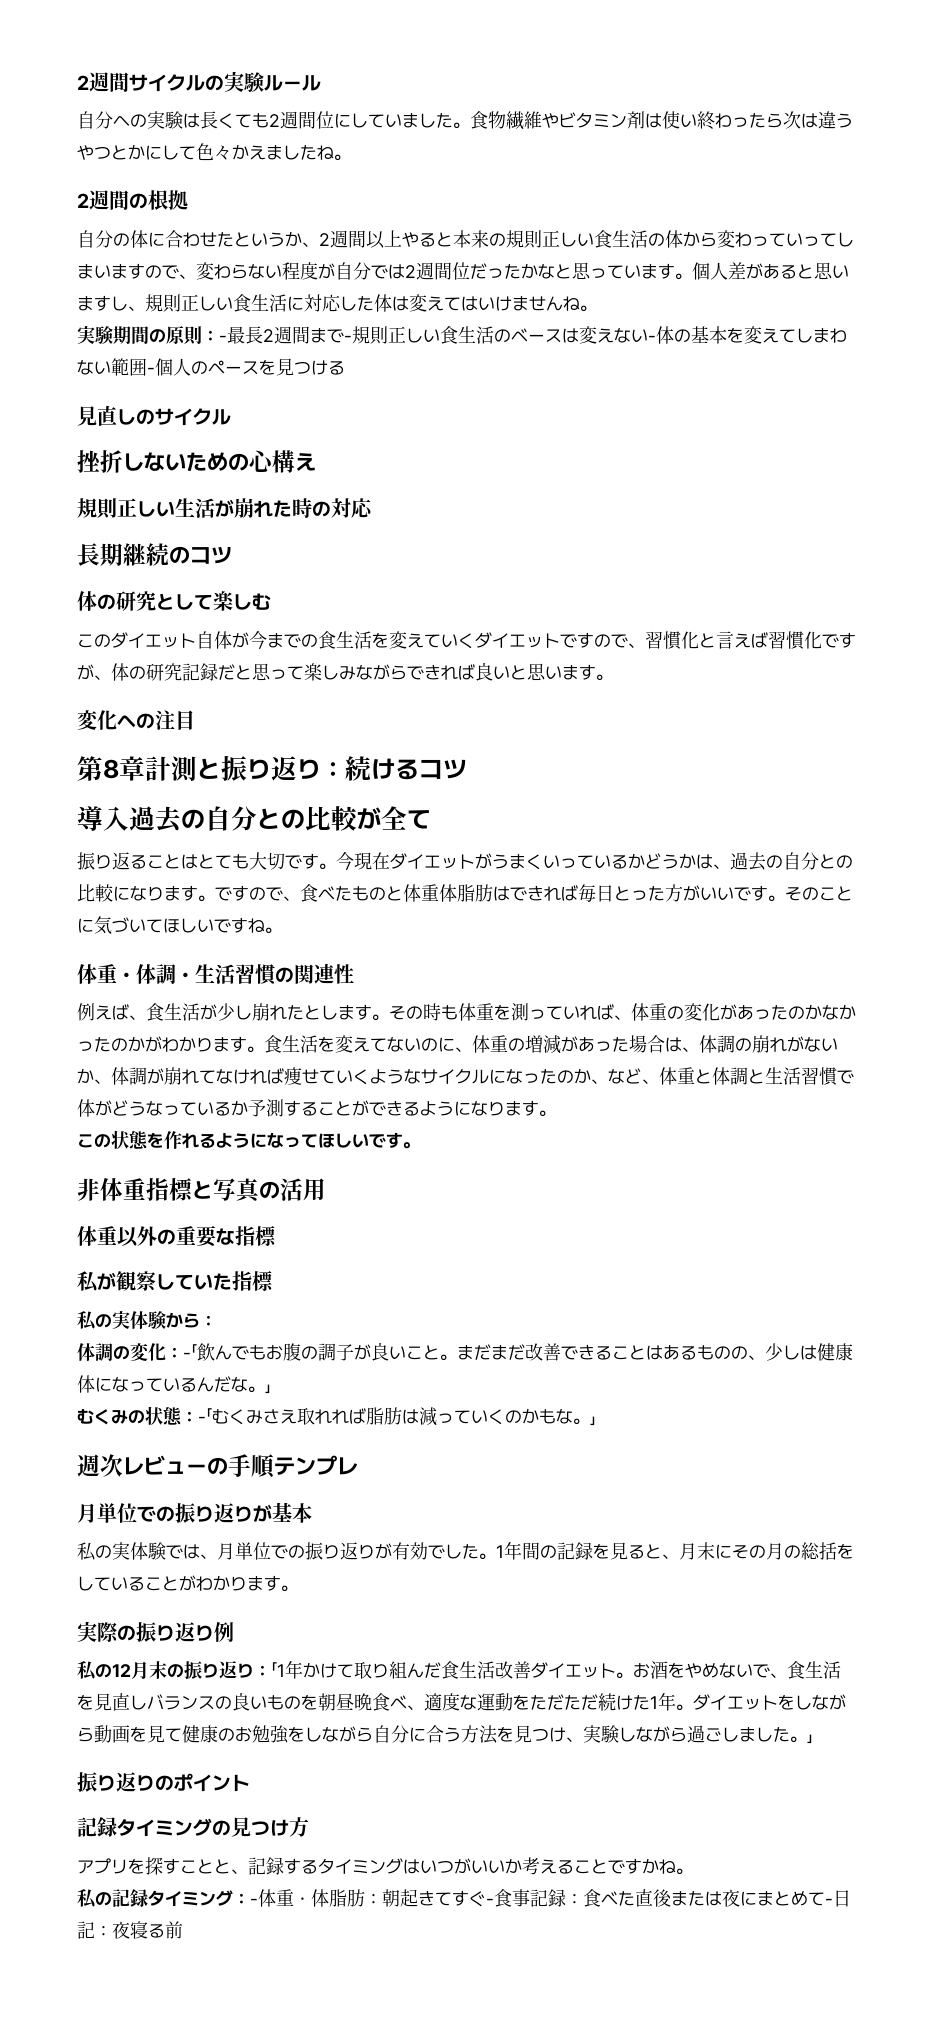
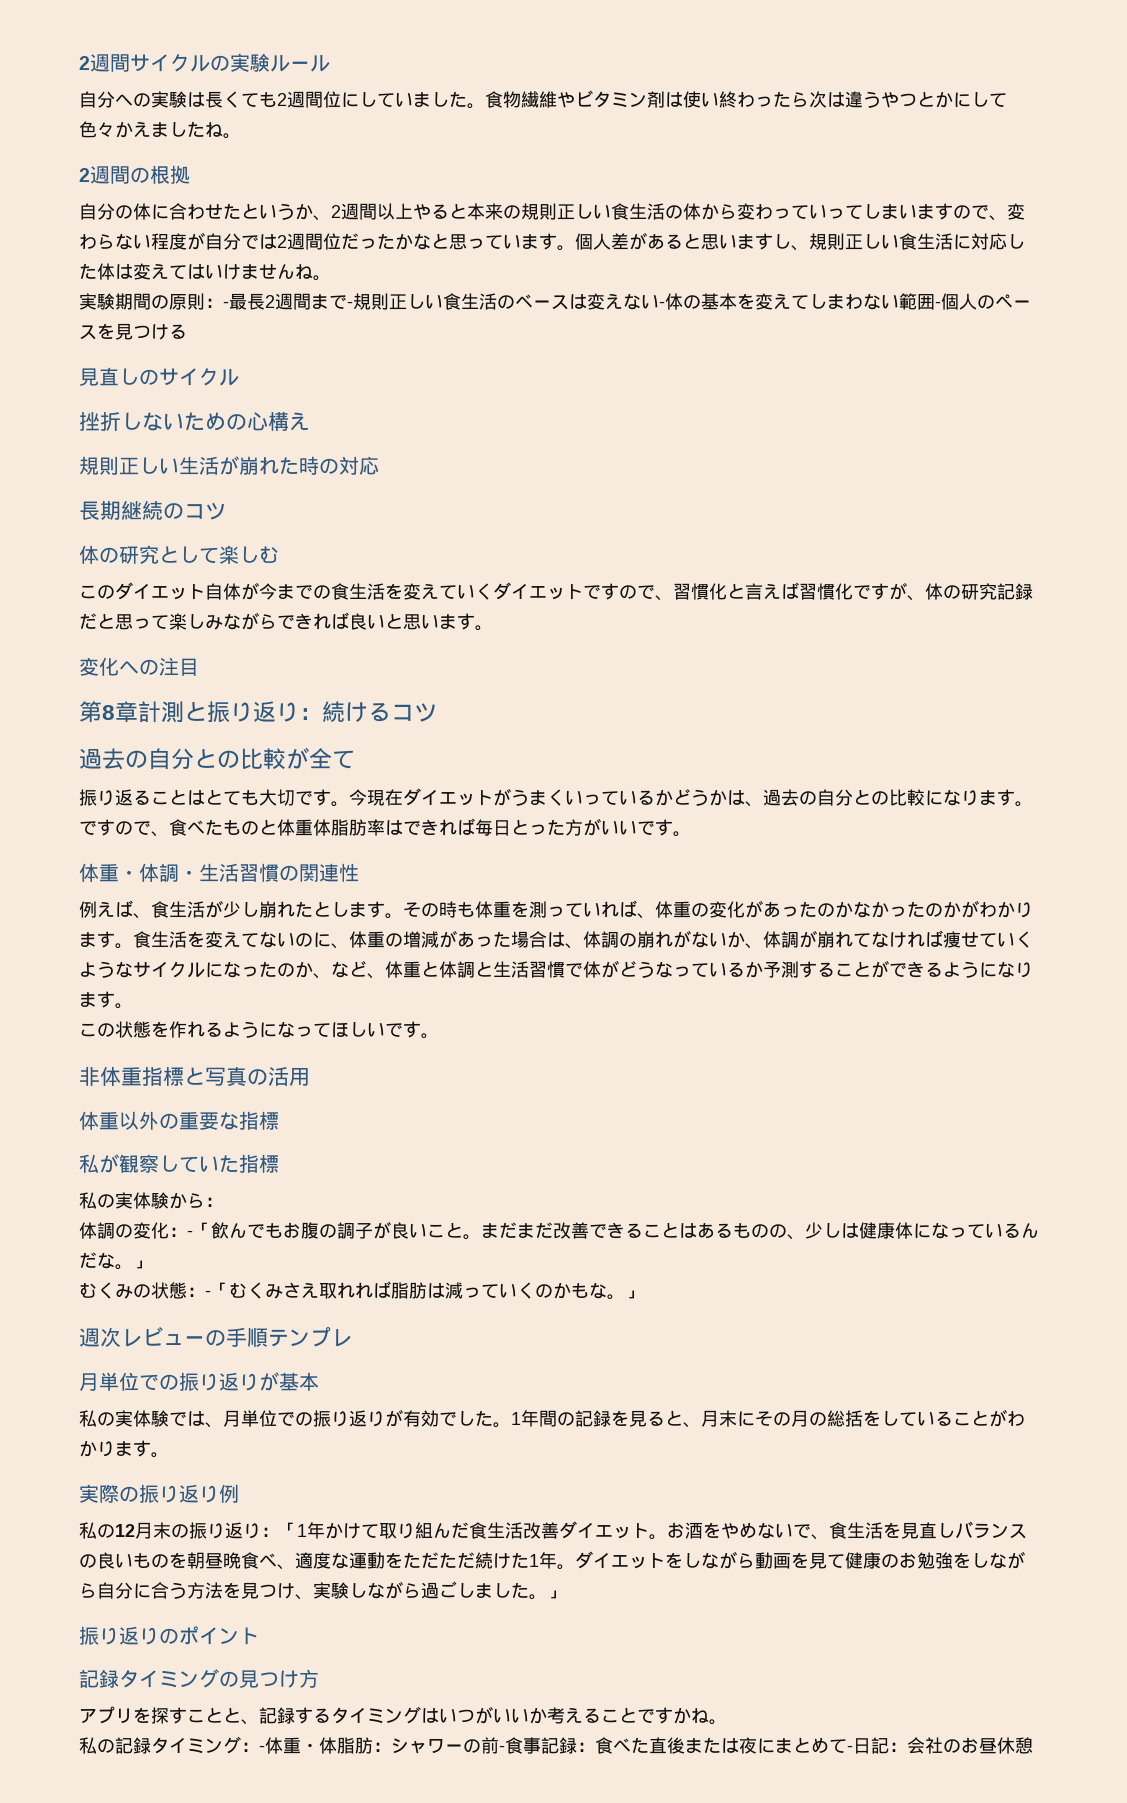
- 導入過去の自分との比較が全て
+ 過去の自分との比較が全て
- ですので、食べたものと体重体脂肪はできれば毎日とった方がいいです。そのことに気づいてほしいですね。
+ ですので、食べたものと体重体脂肪率はできれば毎日とった方がいいです。
- 私の記録タイミング：-体重・体脂肪：朝起きてすぐ-食事記録：食べた直後または夜にまとめて-日記：夜寝る前
+ 私の記録タイミング：-体重・体脂肪：シャワーの前-食事記録：食べた直後または夜にまとめて-日記：会社のお昼休憩

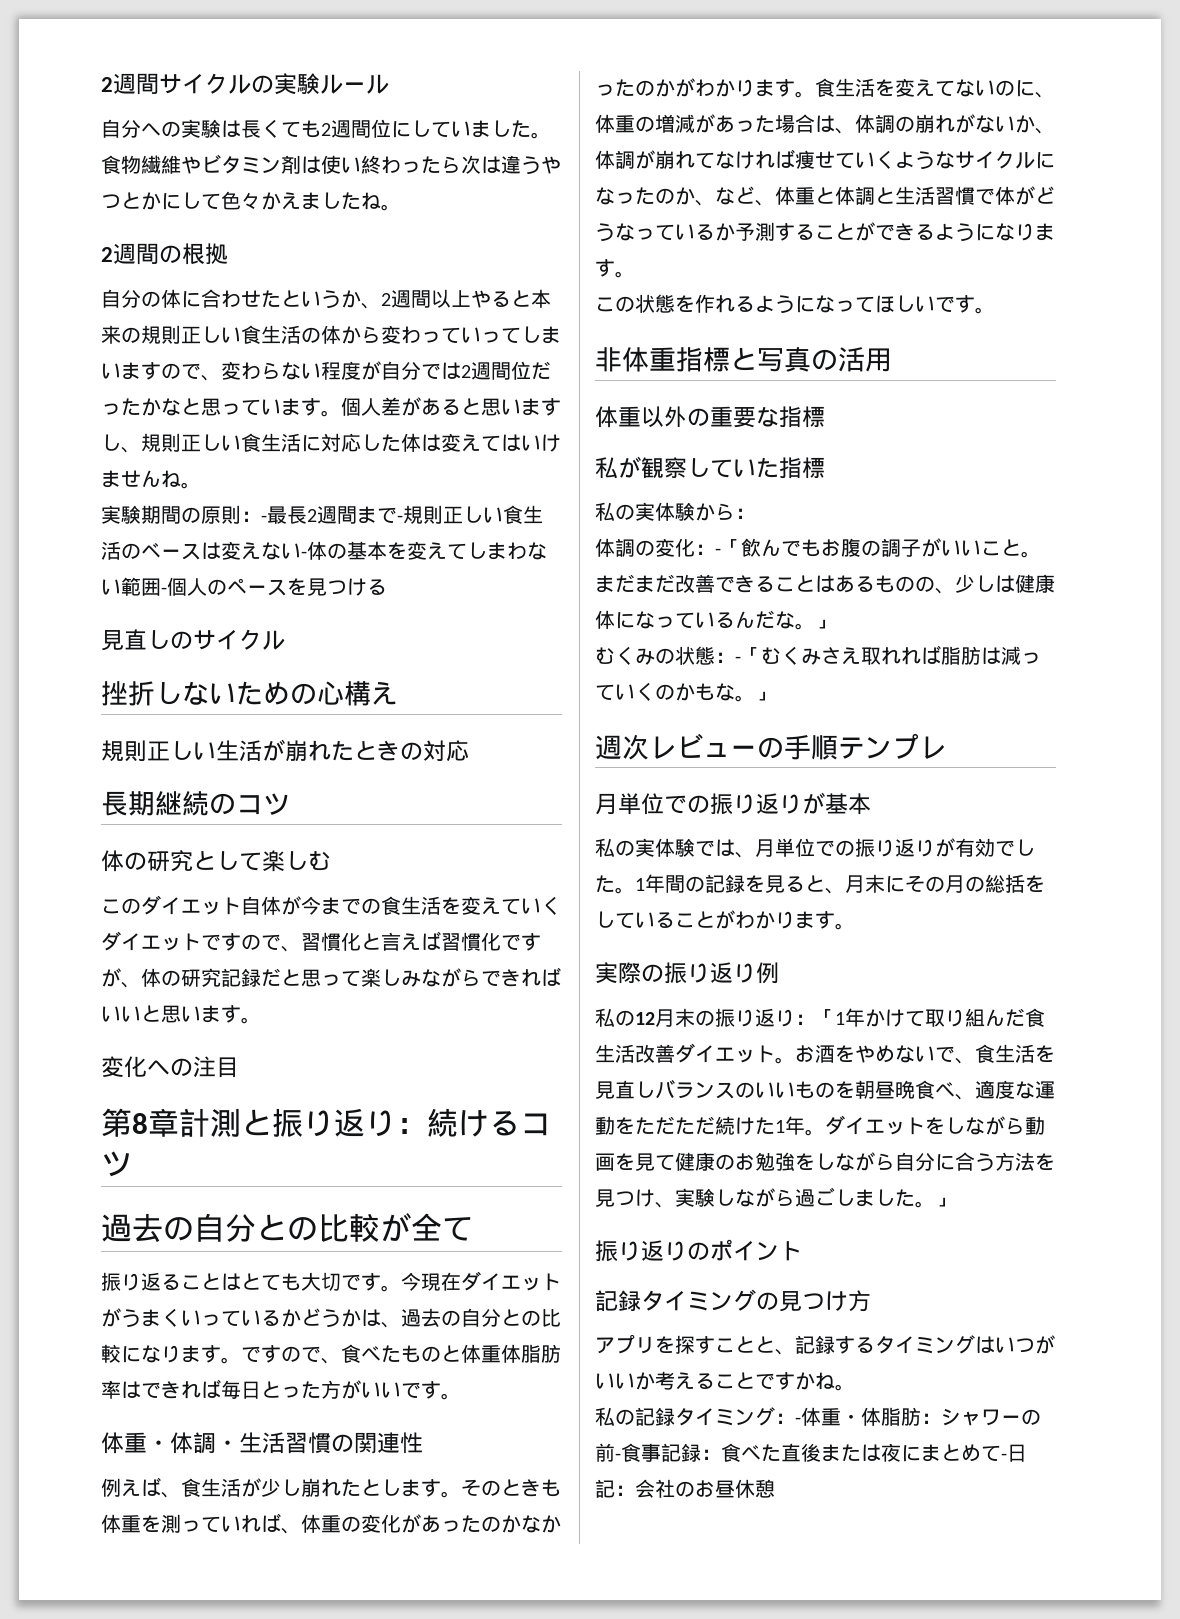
- 規則正しい生活が崩れた時の対応
+ 規則正しい生活が崩れたときの対応
- このダイエット自体が今までの食生活を変えていくダイエットですので、習慣化と言えば習慣化ですが、体の研究記録だと思って楽しみながらできれば良いと思います。
+ このダイエット自体が今までの食生活を変えていくダイエットですので、習慣化と言えば習慣化ですが、体の研究記録だと思って楽しみながらできればいいと思います。
- その時も体重を測っていれば、体重の変化があったのかなかったのかがわかります。
+ そのときも体重を測っていれば、体重の変化があったのかなかったのかがわかります。
- 体調の変化：-「飲んでもお腹の調子が良いこと。
+ 体調の変化：-「飲んでもお腹の調子がいいこと。
- お酒をやめないで、食生活を見直しバランスの良いものを朝昼晩食べ、適度な運動をただただ続けた1年。
+ お酒をやめないで、食生活を見直しバランスのいいものを朝昼晩食べ、適度な運動をただただ続けた1年。

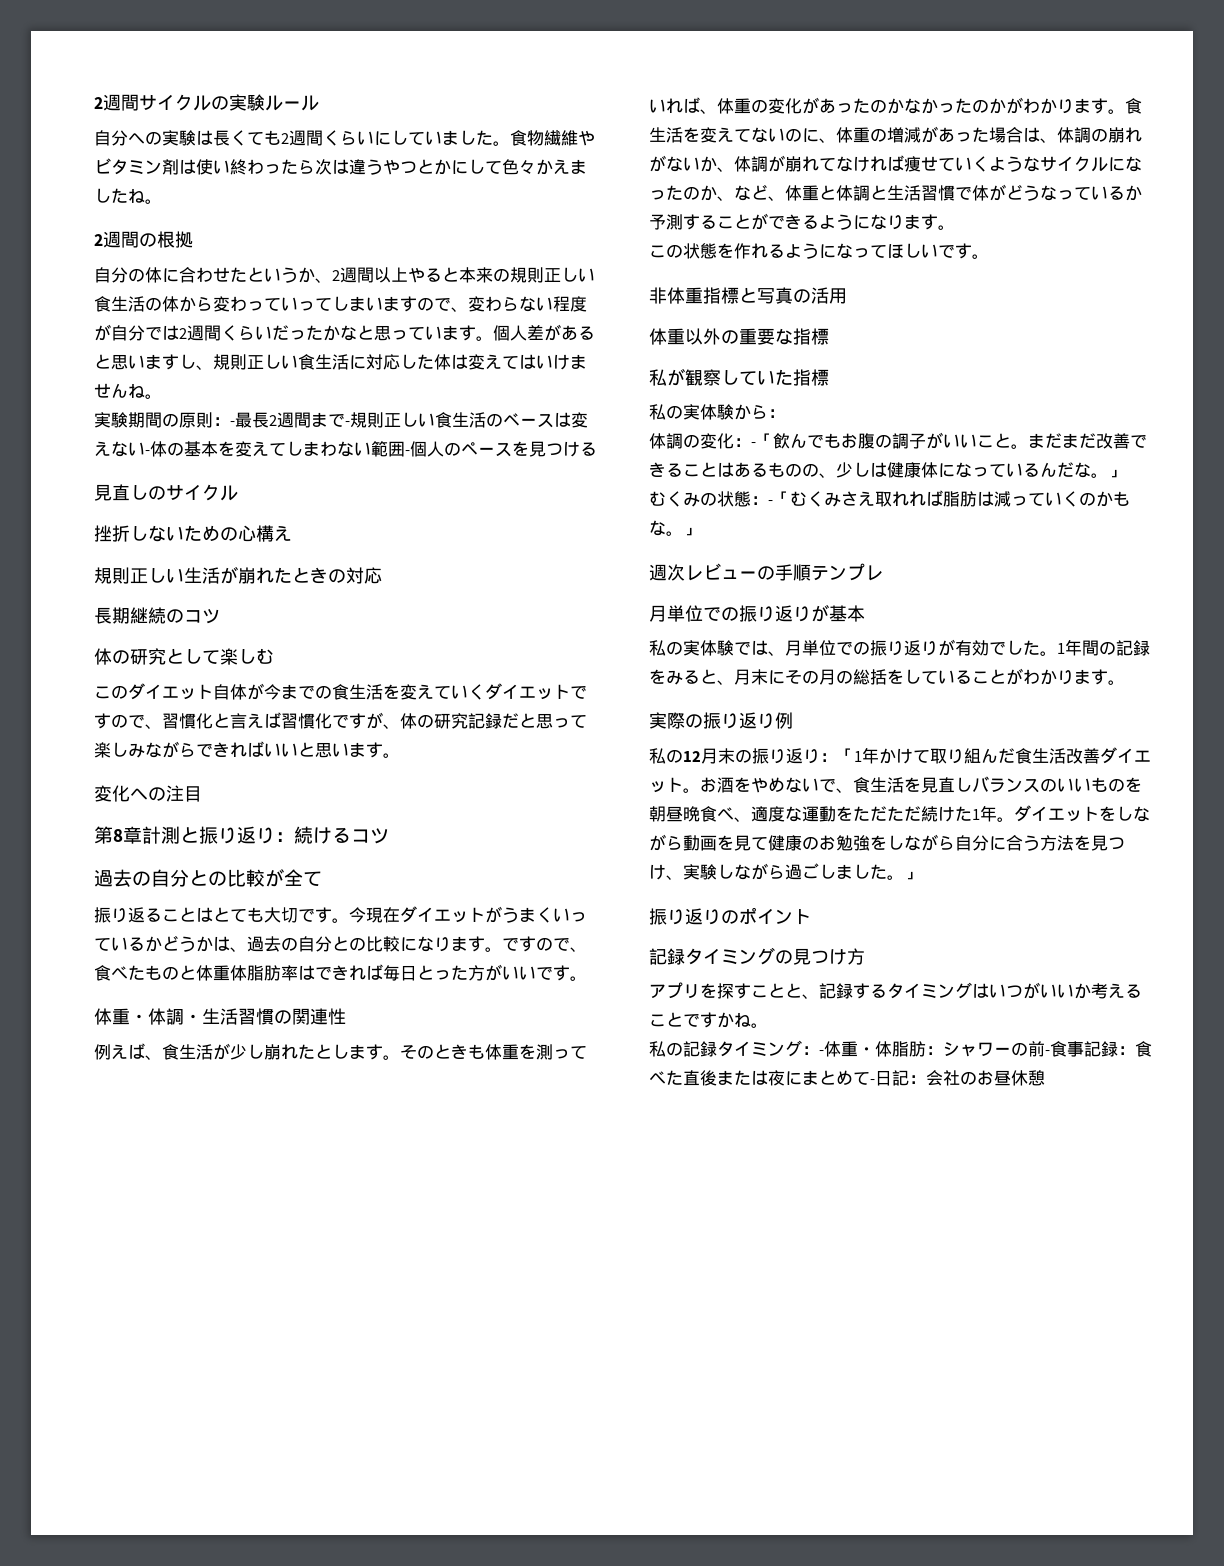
- 自分への実験は長くても2週間位にしていました。
+ 自分への実験は長くても2週間くらいにしていました。
- 自分の体に合わせたというか、2週間以上やると本来の規則正しい食生活の体から変わっていってしまいますので、変わらない程度が自分では2週間位だったかなと思っています。
+ 自分の体に合わせたというか、2週間以上やると本来の規則正しい食生活の体から変わっていってしまいますので、変わらない程度が自分では2週間くらいだったかなと思っています。
- 1年間の記録を見ると、月末にその月の総括をしていることがわかります。
+ 1年間の記録をみると、月末にその月の総括をしていることがわかります。

